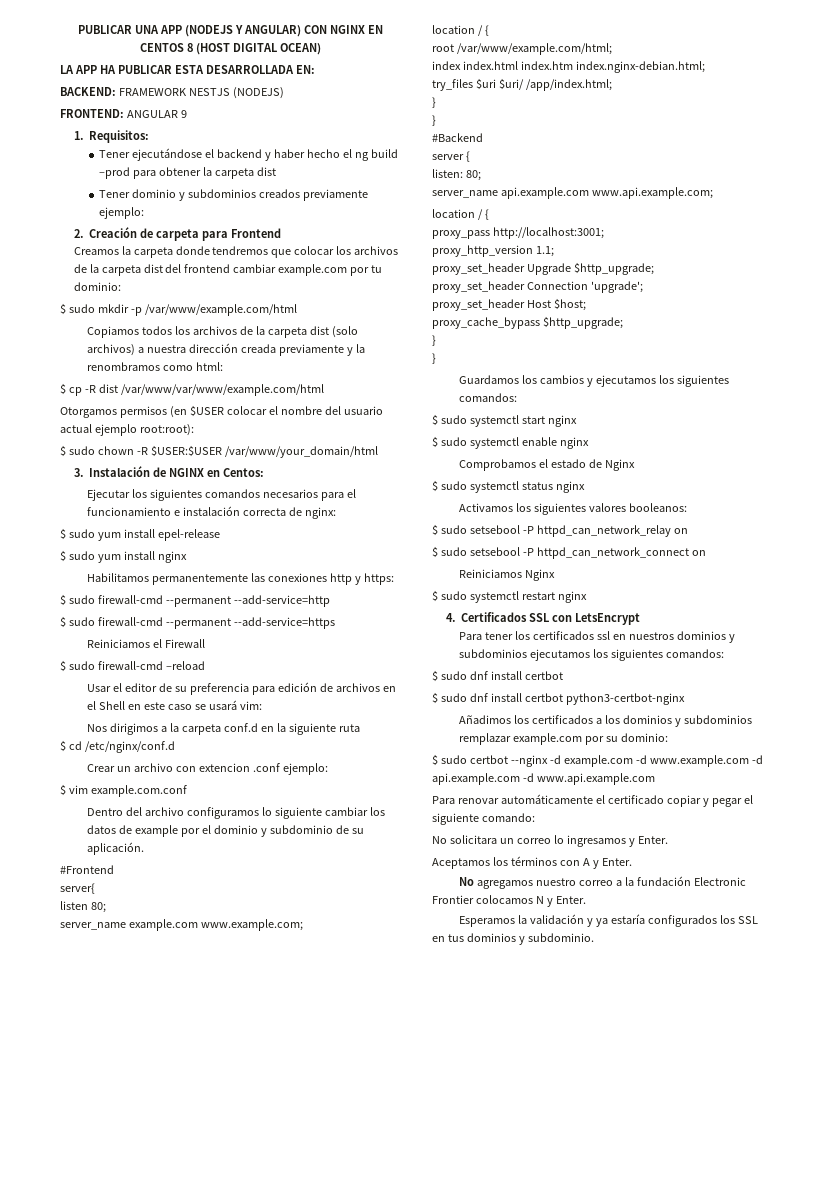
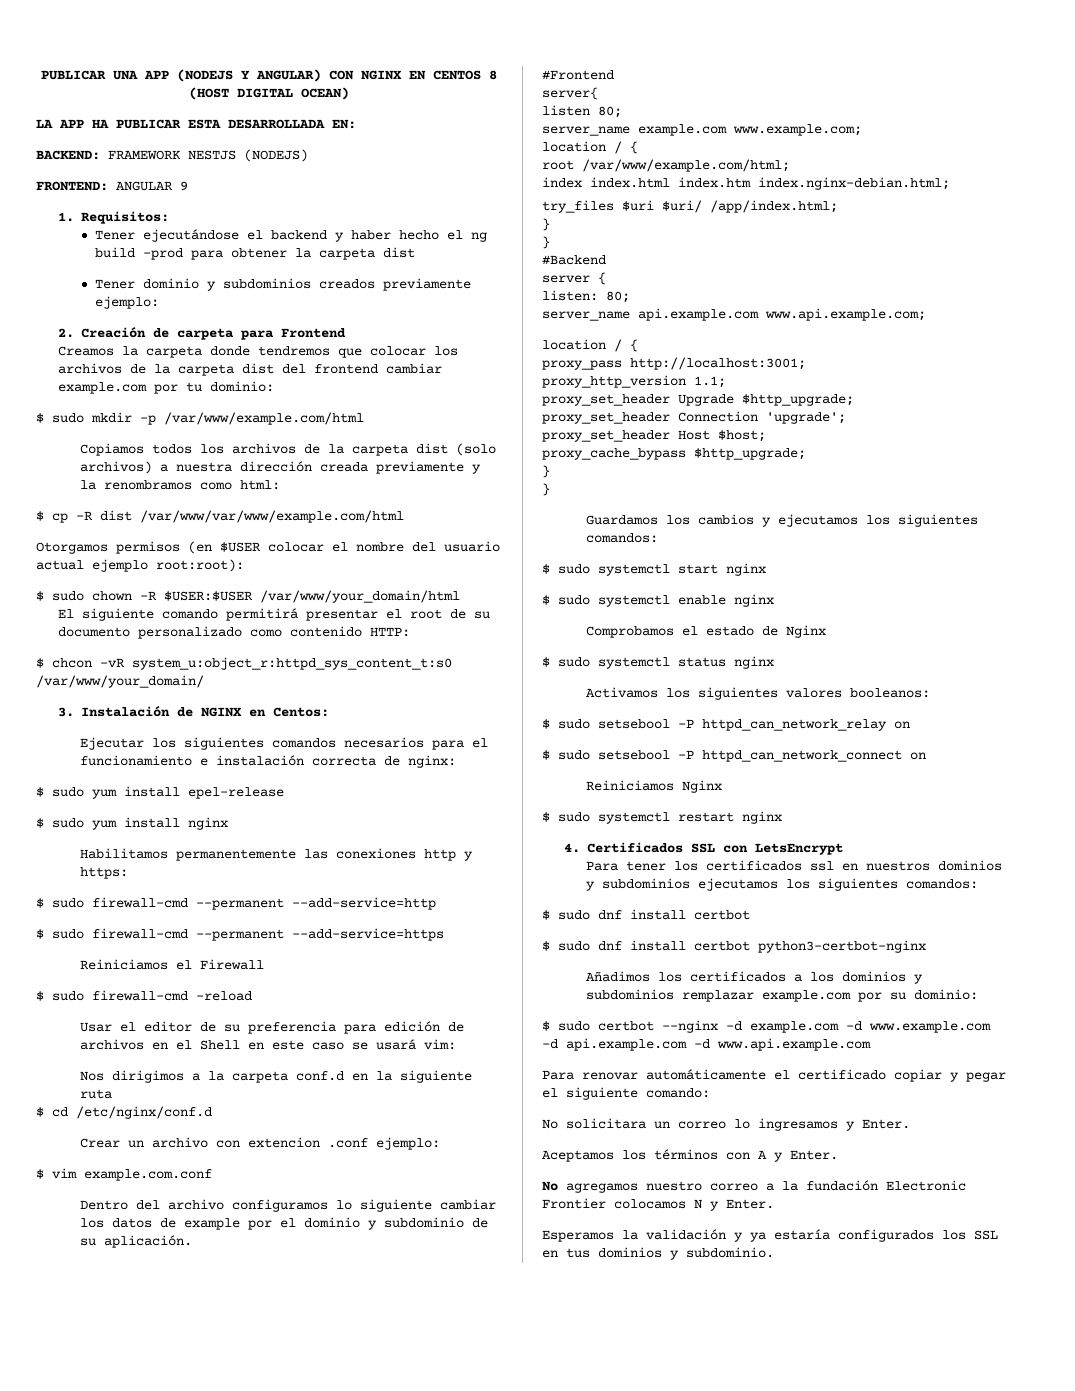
+ El siguiente comando permitirá presentar el root de su documento personalizado como contenido HTTP:
+ $ chcon -vR system_u:object_r:httpd_sys_content_t:s0 /var/www/your_domain/

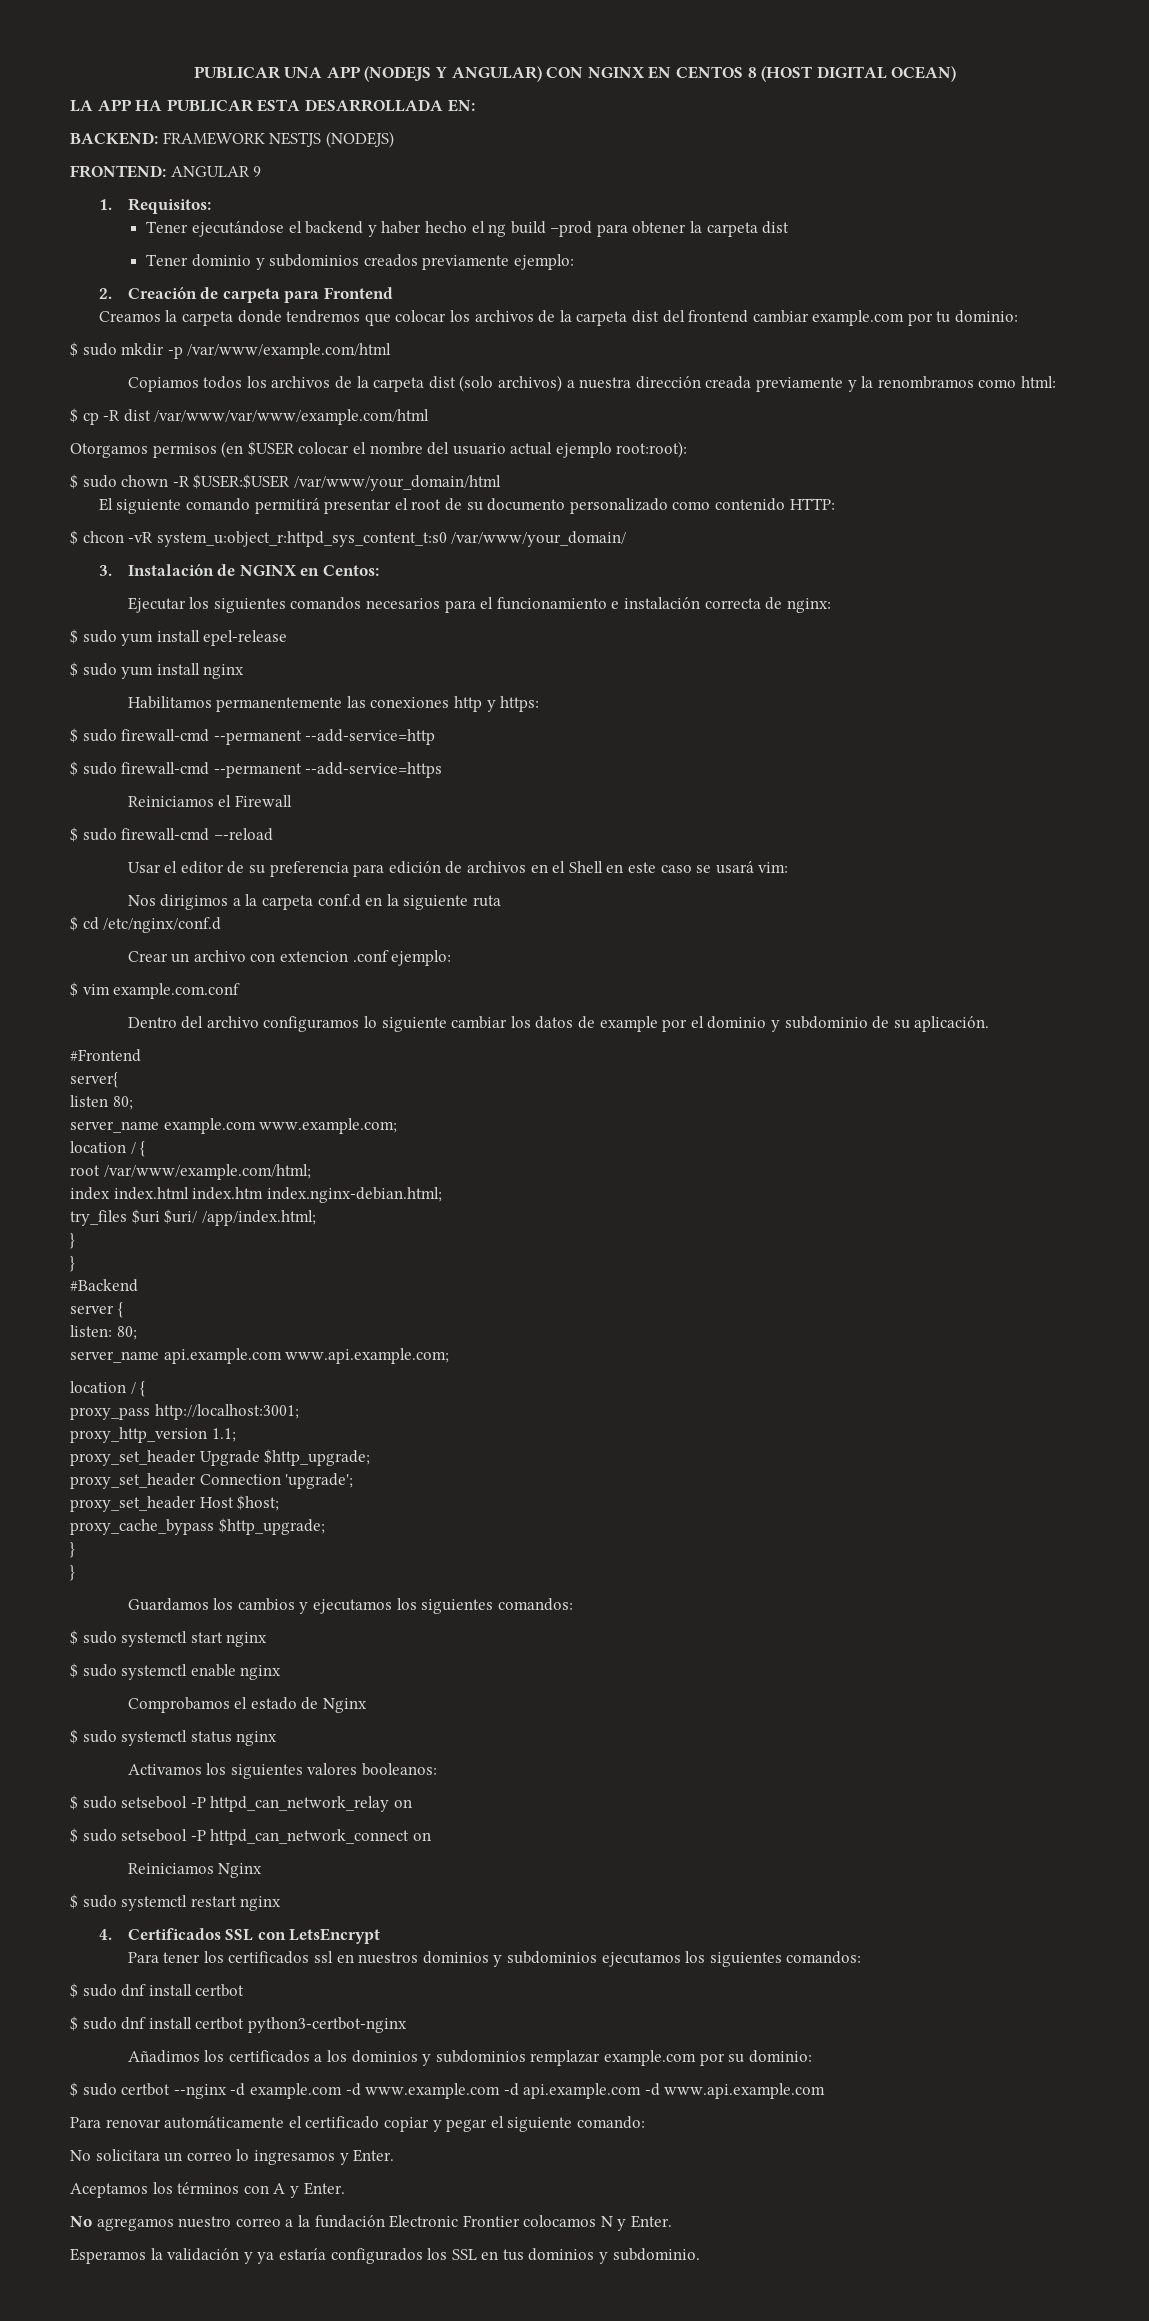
- $ sudo firewall-cmd –reload
+ $ sudo firewall-cmd –-reload

